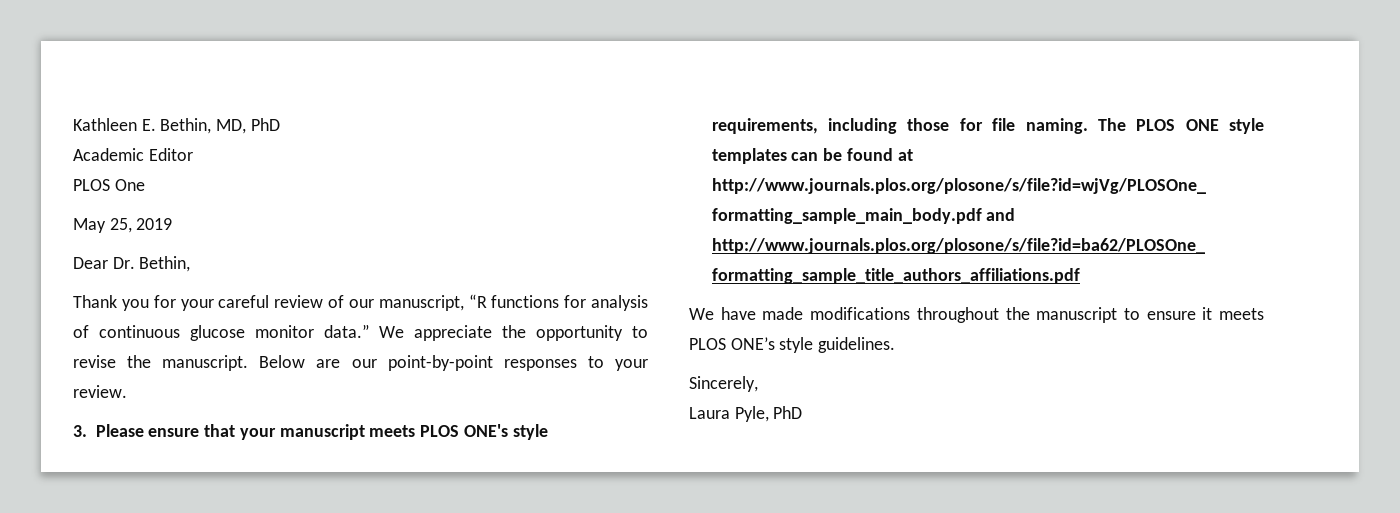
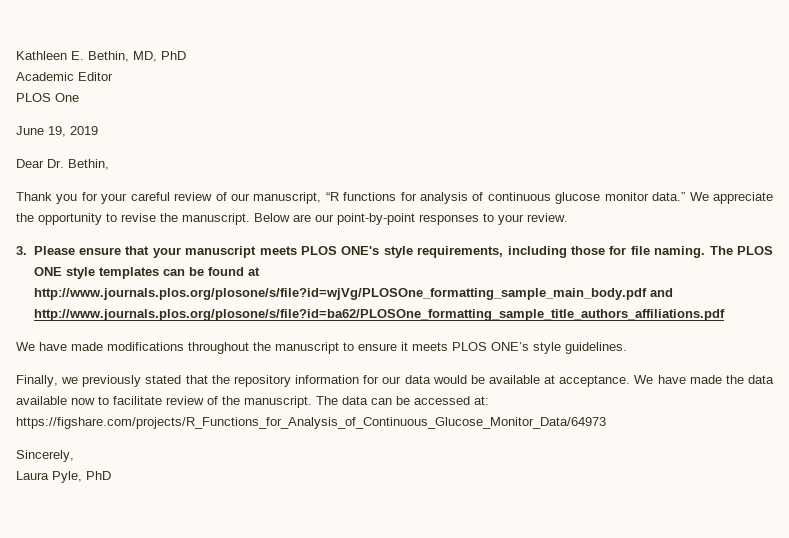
- May 25, 2019
+ June 19, 2019
+ Finally, we previously stated that the repository information for our data would be available at acceptance. We have made the data available now to facilitate review of the manuscript. The data can be accessed at: https://figshare.com/projects/R_Functions_for_Analysis_of_Continuous_Glucose_Monitor_Data/64973

